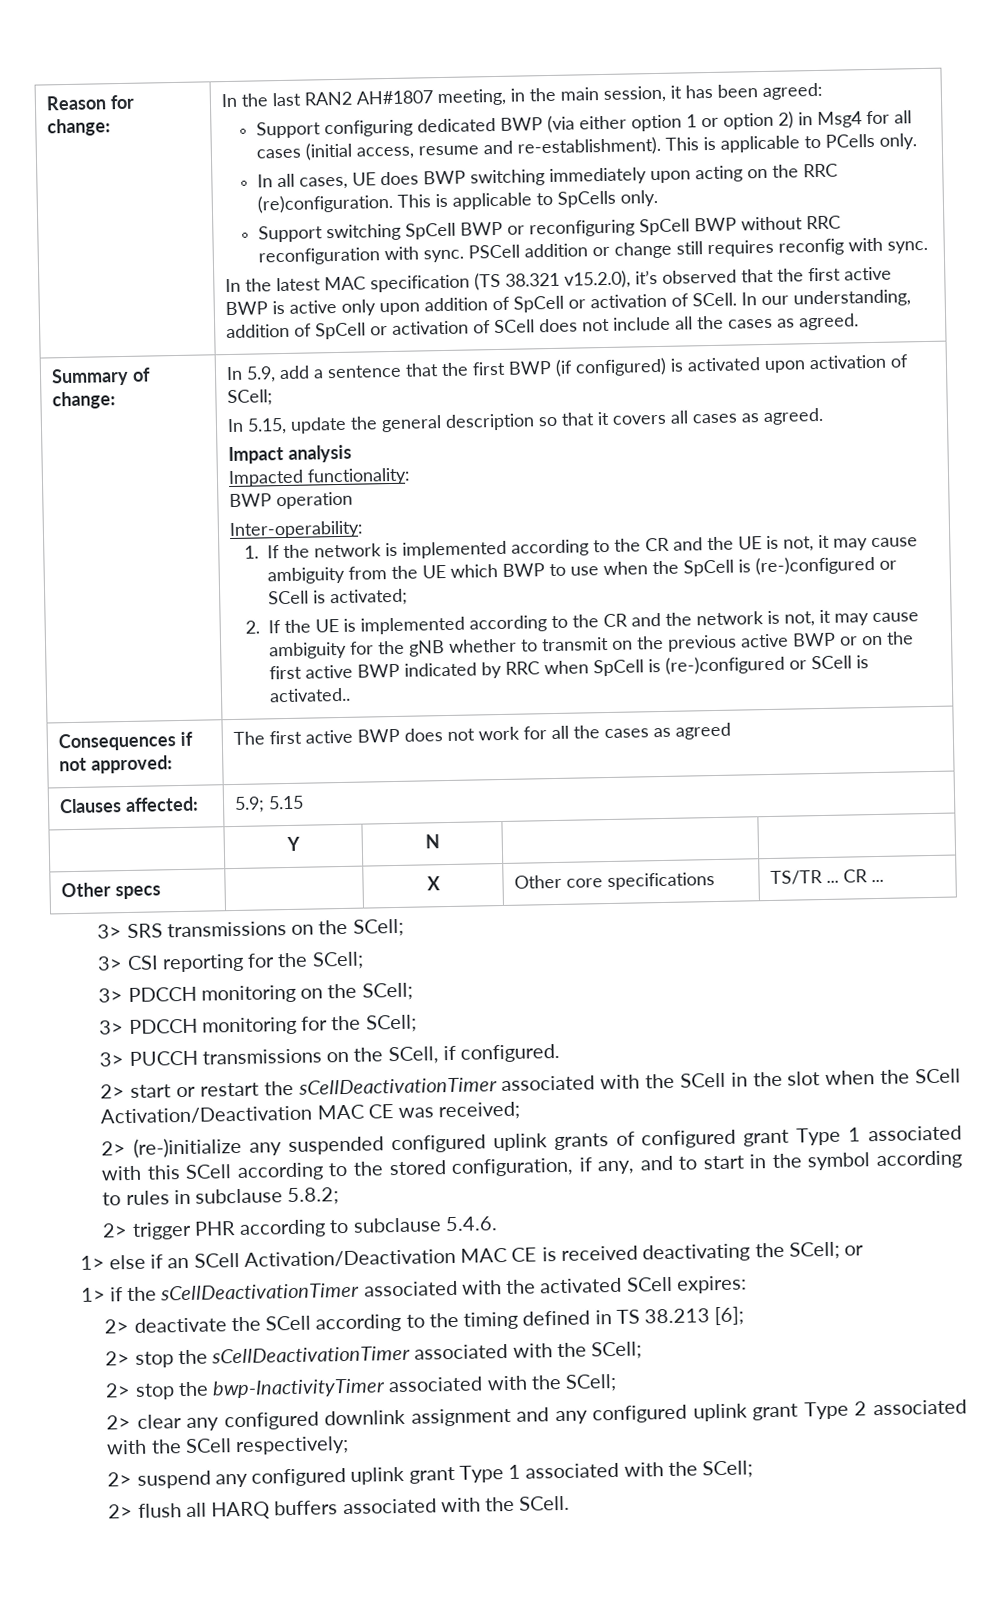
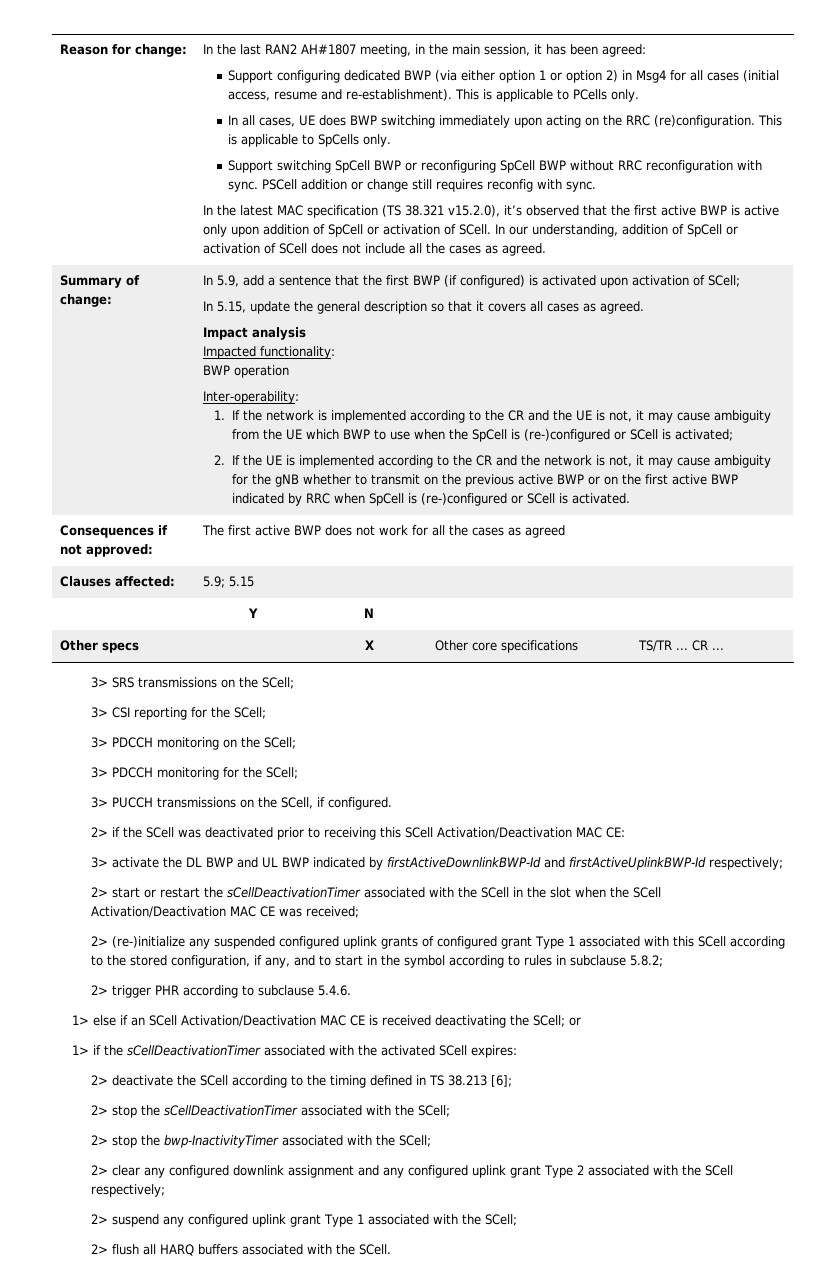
- 2. If the UE is implemented according to the CR and the network is not, it may cause ambiguity for the gNB whether to transmit on the previous active BWP or on the first active BWP indicated by RRC when SpCell is (re-)configured or SCell is activated..
+ 2. If the UE is implemented according to the CR and the network is not, it may cause ambiguity for the gNB whether to transmit on the previous active BWP or on the first active BWP indicated by RRC when SpCell is (re-)configured or SCell is activated.
+ 2> if the SCell was deactivated prior to receiving this SCell Activation/Deactivation MAC CE:
+ 3> activate the DL BWP and UL BWP indicated by firstActiveDownlinkBWP-Id and firstActiveUplinkBWP-Id respectively;

